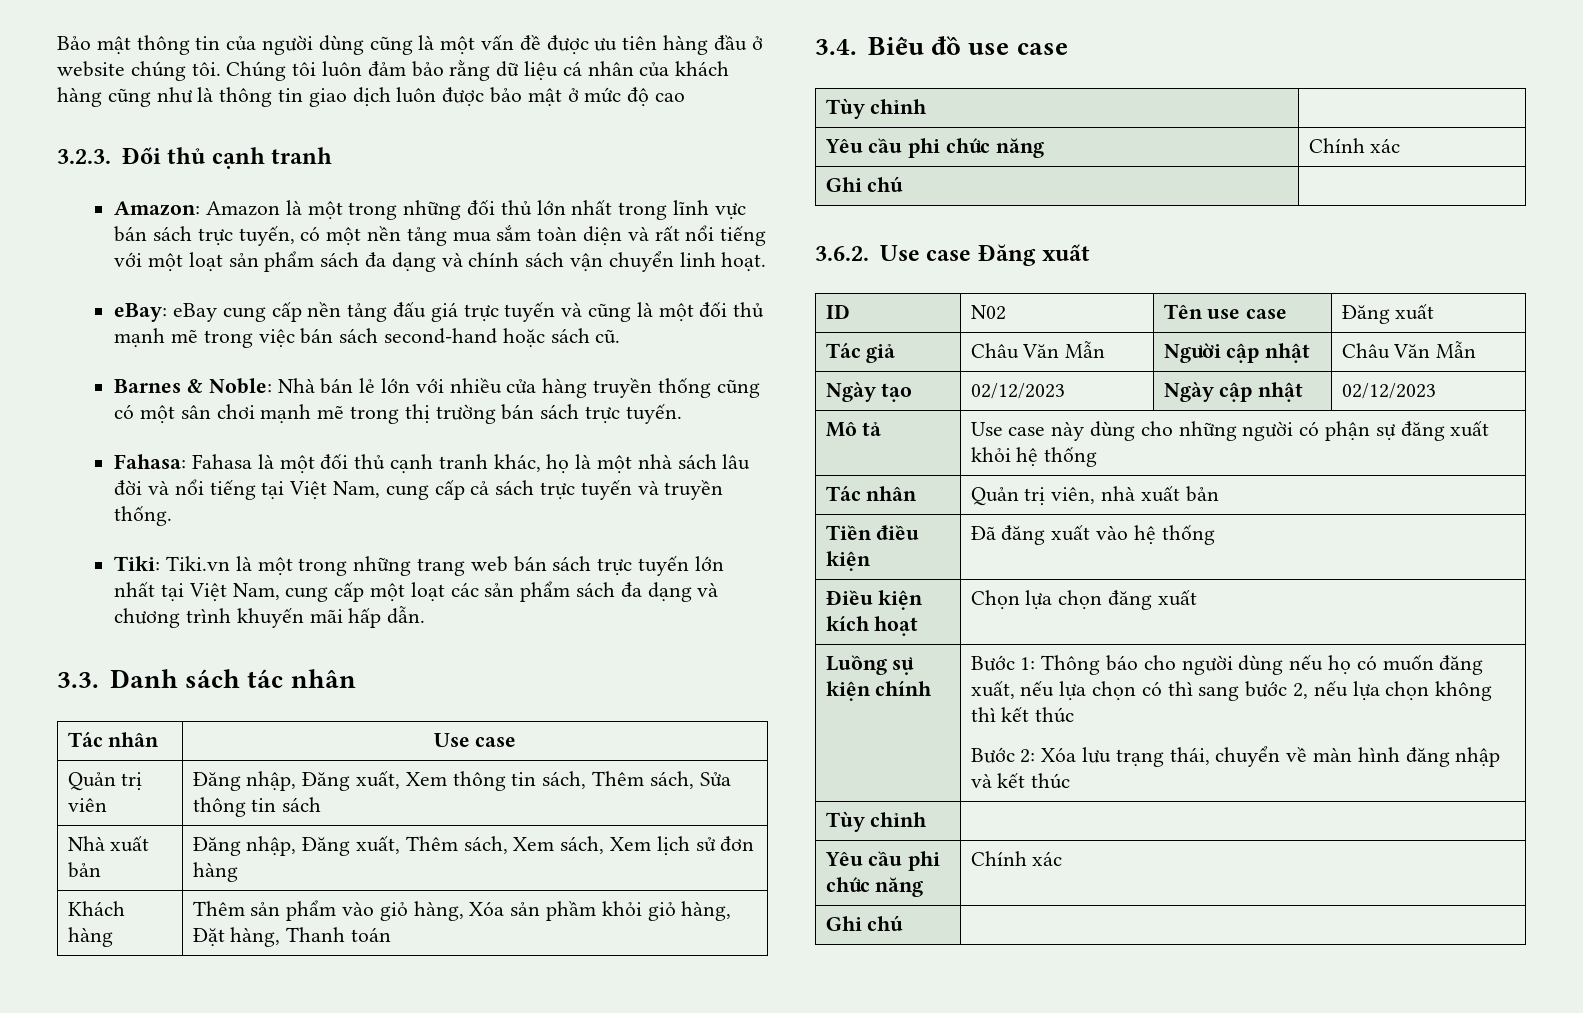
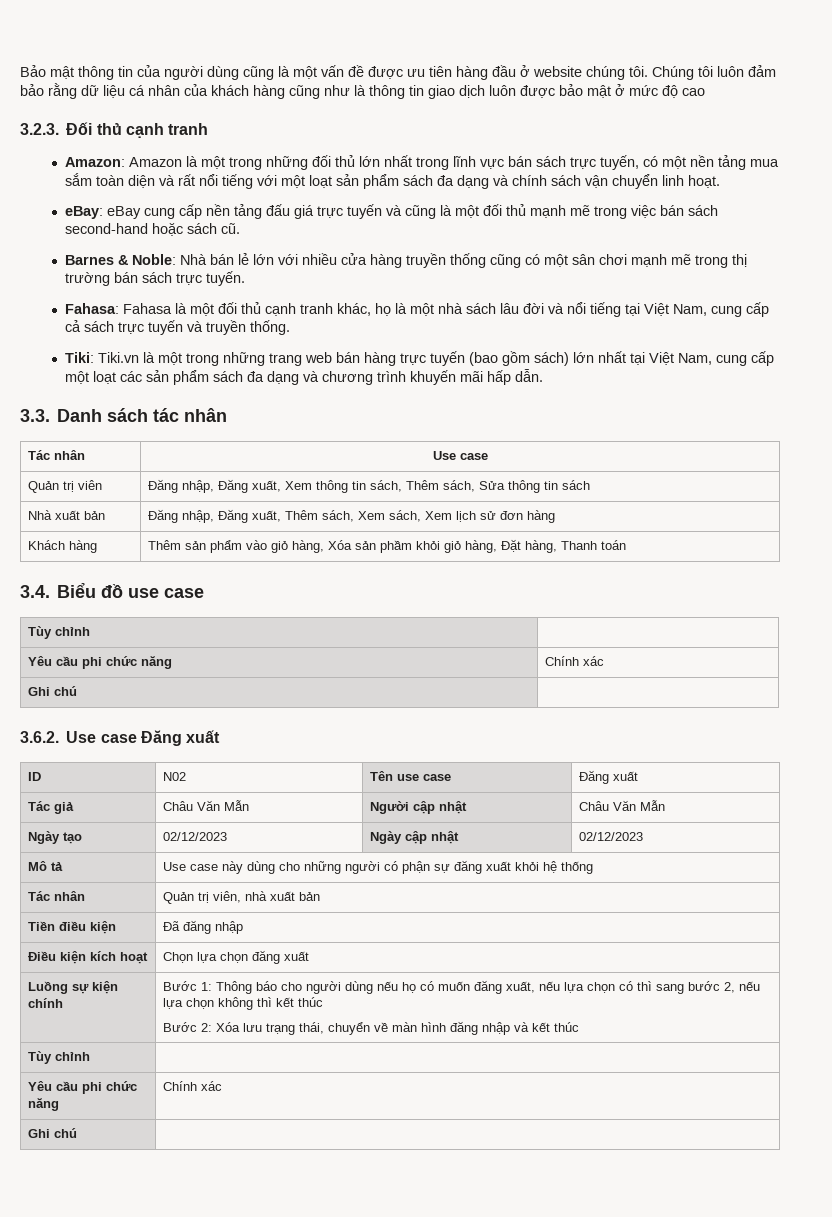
- Tiki: Tiki.vn là một trong những trang web bán sách trực tuyến lớn nhất tại Việt Nam, cung cấp một loạt các sản phẩm sách đa dạng và chương trình khuyến mãi hấp dẫn.
+ Tiki: Tiki.vn là một trong những trang web bán hàng trực tuyến (bao gồm sách) lớn nhất tại Việt Nam, cung cấp một loạt các sản phẩm sách đa dạng và chương trình khuyến mãi hấp dẫn.
- Tiền điều kiện | Đã đăng xuất vào hệ thống
+ Tiền điều kiện | Đã đăng nhập

